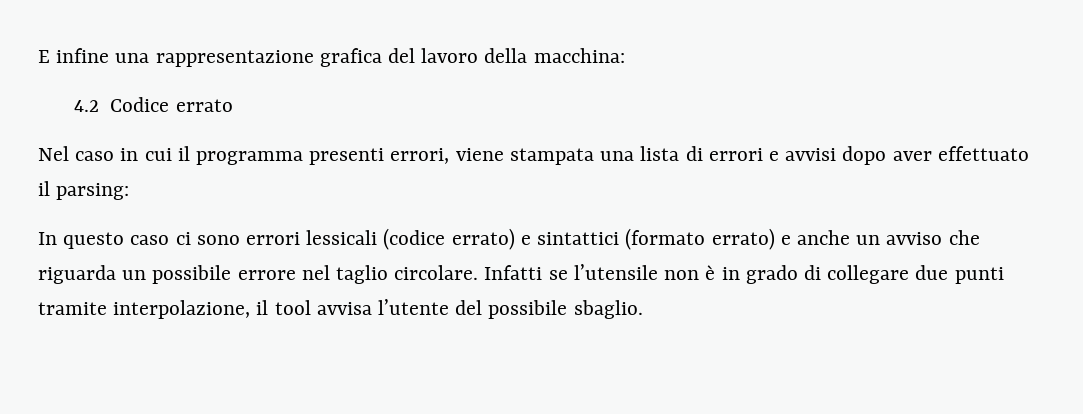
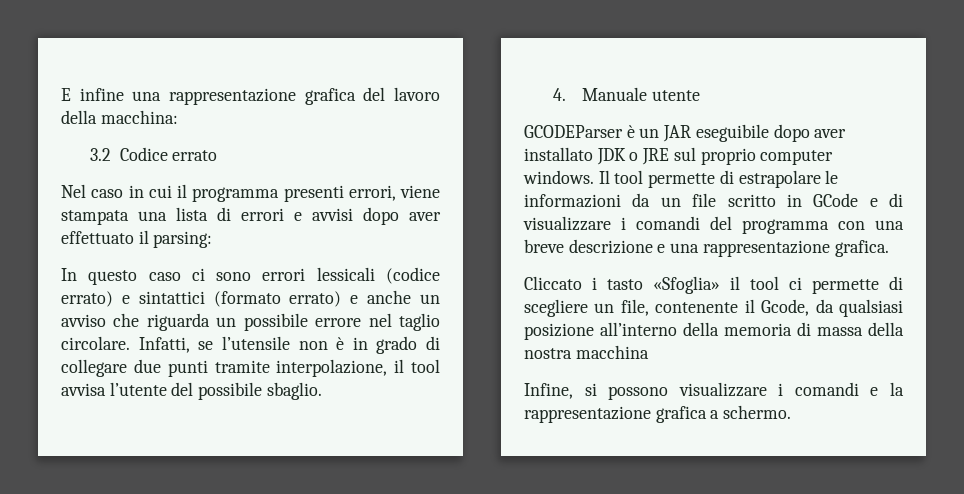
- 4.2 Codice errato
+ 3.2 Codice errato
- Infatti se l’utensile non è in grado di collegare due punti tramite interpolazione, il tool avvisa l’utente del possibile sbaglio.
+ Infatti, se l’utensile non è in grado di collegare due punti tramite interpolazione, il tool avvisa l’utente del possibile sbaglio.
+ 4. Manuale utente
+ GCODEParser è un JAR eseguibile dopo aver installato JDK o JRE sul proprio computer windows. Il tool permette di estrapolare le informazioni da un file scritto in GCode e di visualizzare i comandi del programma con una breve descrizione e una rappresentazione grafica.
+ Cliccato i tasto «Sfoglia» il tool ci permette di scegliere un file, contenente il Gcode, da qualsiasi posizione all’interno della memoria di massa della nostra macchina
+ Infine, si possono visualizzare i comandi e la rappresentazione grafica a schermo.

